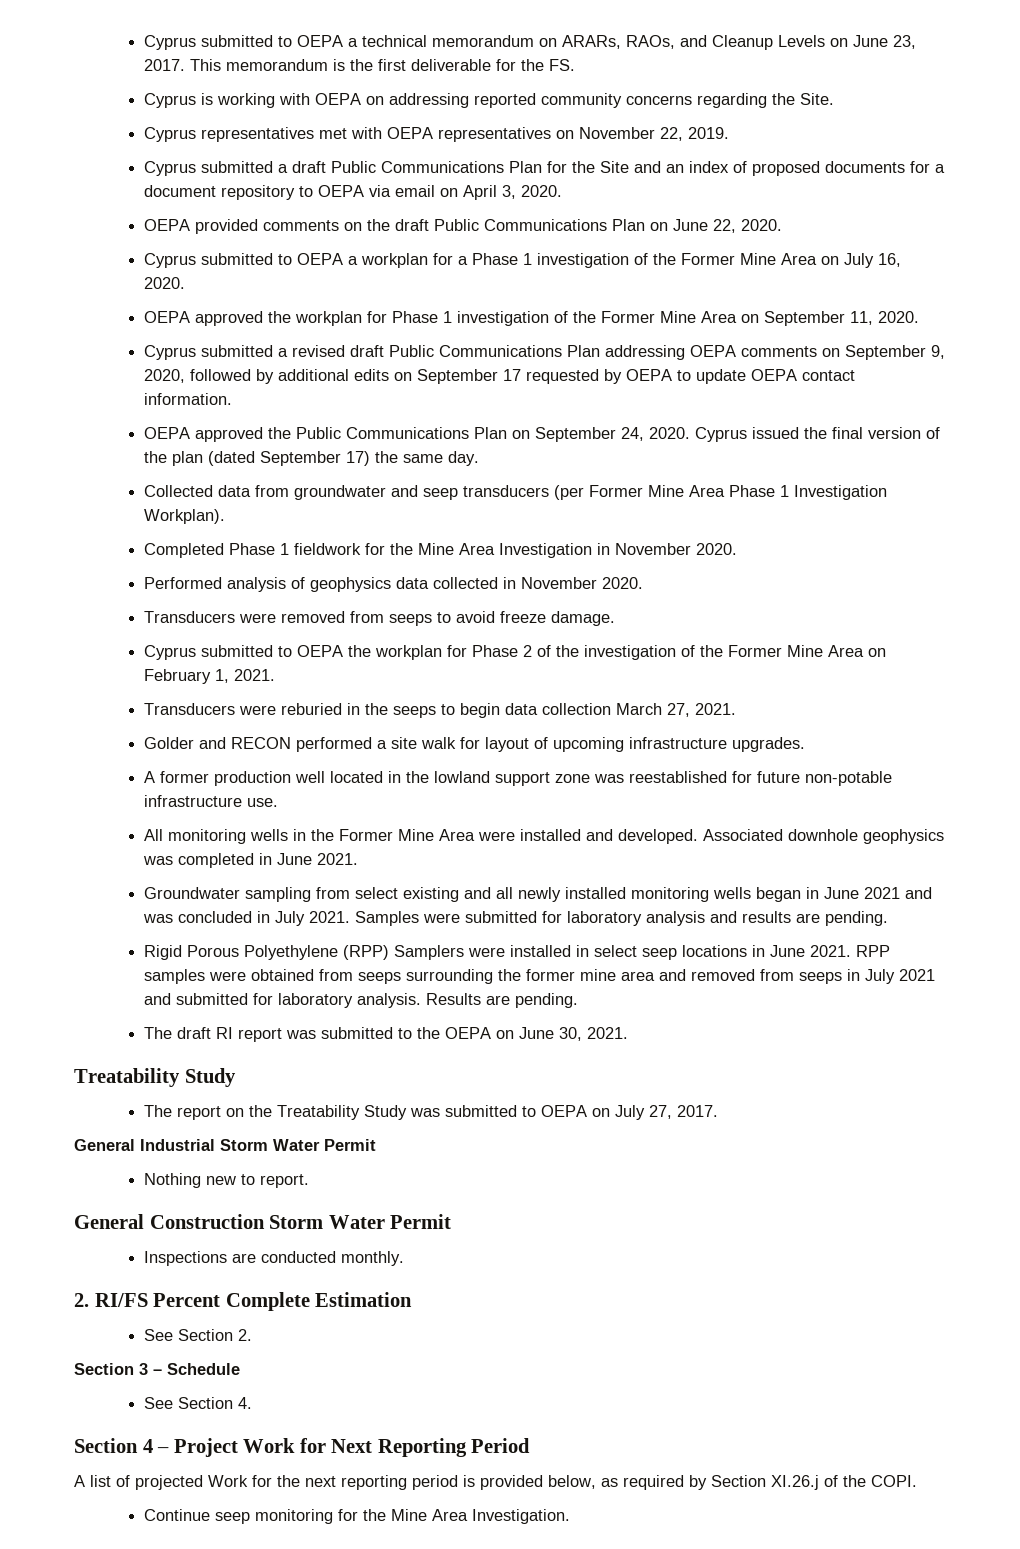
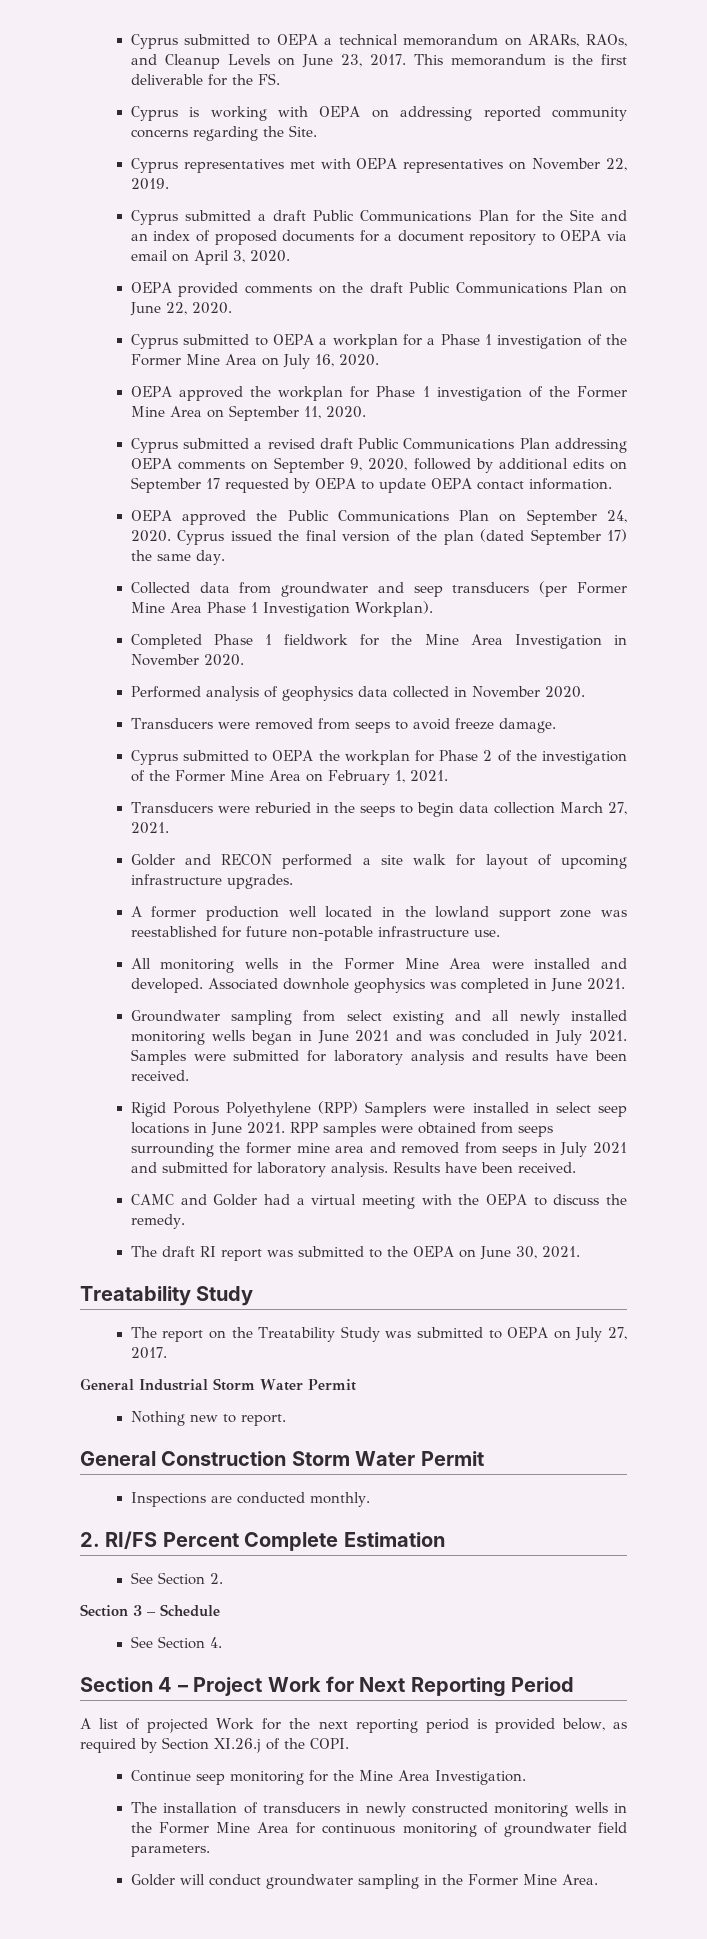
- Samples were submitted for laboratory analysis and results are pending.
+ Samples were submitted for laboratory analysis and results have been received.
- Results are pending.
+ Results have been received.
+ CAMC and Golder had a virtual meeting with the OEPA to discuss the remedy.
+ The installation of transducers in newly constructed monitoring wells in the Former Mine Area for continuous monitoring of groundwater field parameters.
+ Golder will conduct groundwater sampling in the Former Mine Area.

